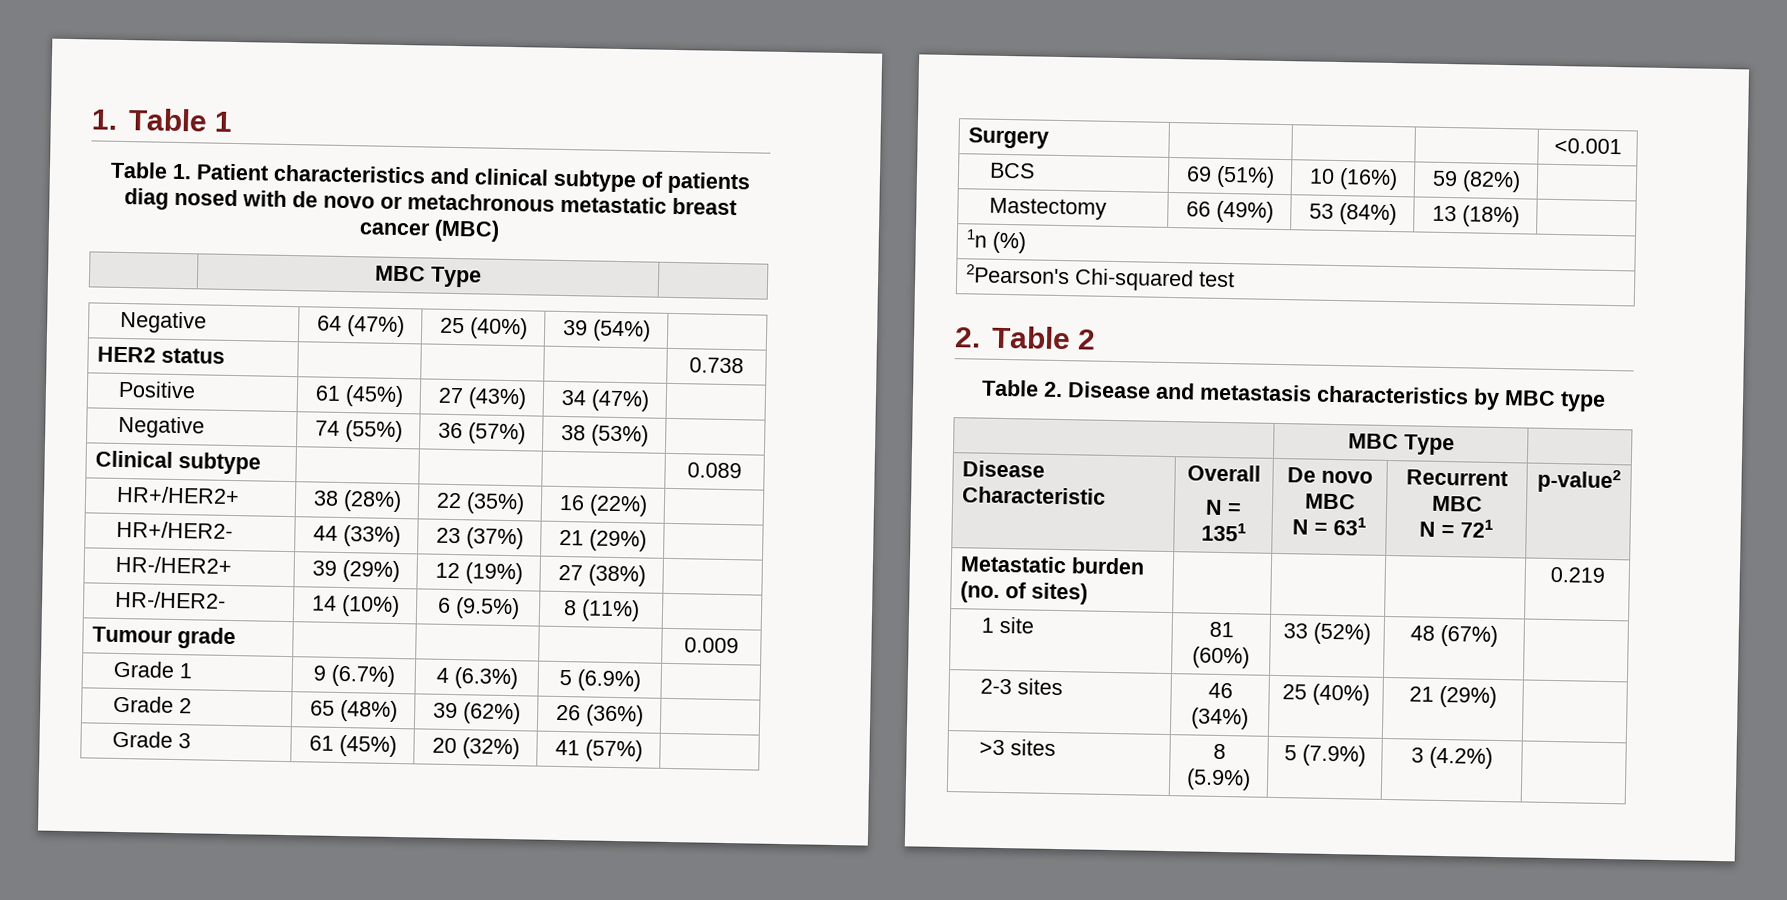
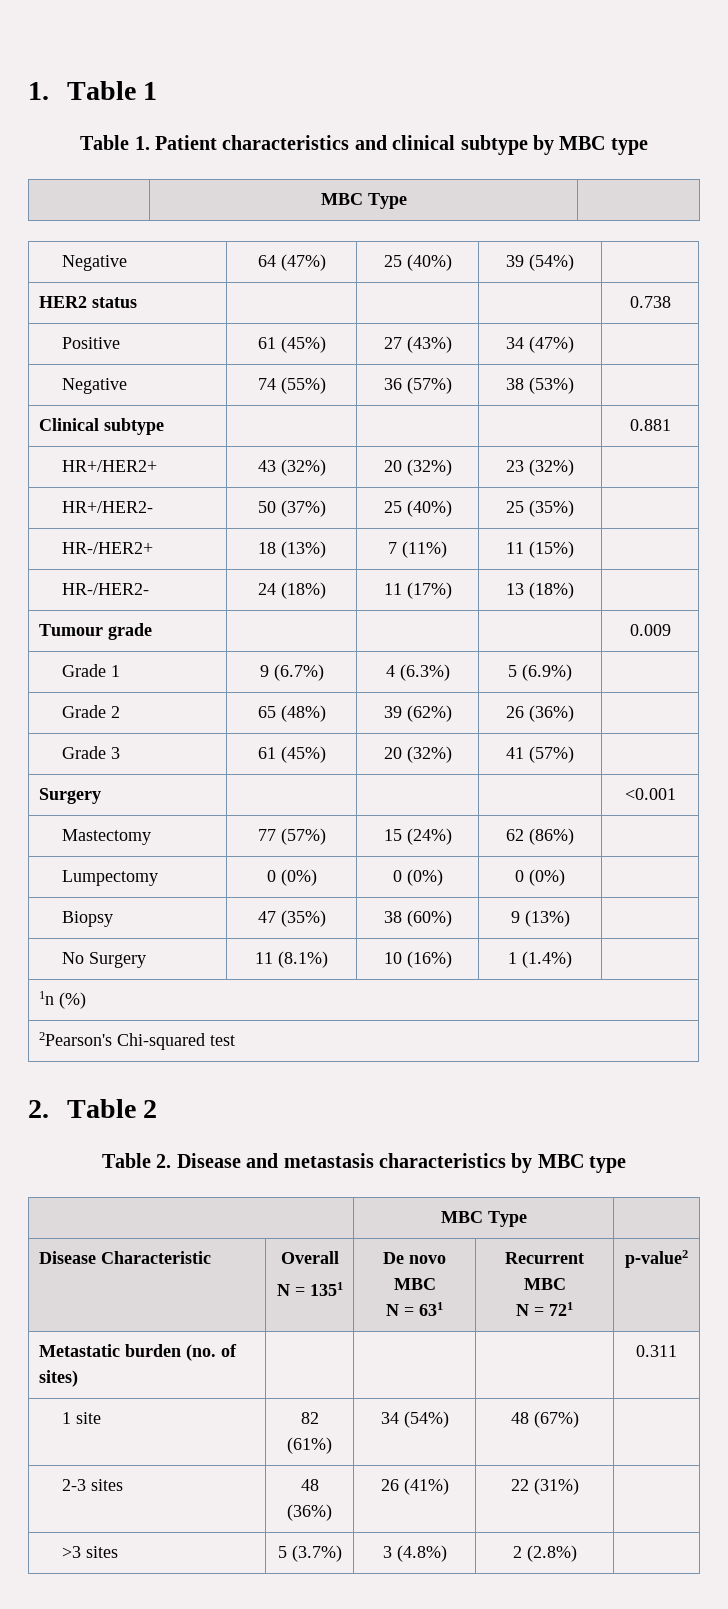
- Table 1. Patient characteristics and clinical subtype of patients diag nosed with de novo or metachronous metastatic breast cancer (MBC)
+ Table 1. Patient characteristics and clinical subtype by MBC type
- Clinical subtype | | | | 0.089
+ Clinical subtype | | | | 0.881
- HR+/HER2+ | 38 (28%) | 22 (35%) | 16 (22%) |
- HR+/HER2- | 44 (33%) | 23 (37%) | 21 (29%) |
- HR-/HER2+ | 39 (29%) | 12 (19%) | 27 (38%) |
- HR-/HER2- | 14 (10%) | 6 (9.5%) | 8 (11%) |
+ HR+/HER2+ | 43 (32%) | 20 (32%) | 23 (32%) |
+ HR+/HER2- | 50 (37%) | 25 (40%) | 25 (35%) |
+ HR-/HER2+ | 18 (13%) | 7 (11%) | 11 (15%) |
+ HR-/HER2- | 24 (18%) | 11 (17%) | 13 (18%) |
- BCS | 69 (51%) | 10 (16%) | 59 (82%) |
- Mastectomy | 66 (49%) | 53 (84%) | 13 (18%) |
+ Mastectomy | 77 (57%) | 15 (24%) | 62 (86%) |
+ Lumpectomy | 0 (0%) | 0 (0%) | 0 (0%) |
+ Biopsy | 47 (35%) | 38 (60%) | 9 (13%) |
+ No Surgery | 11 (8.1%) | 10 (16%) | 1 (1.4%) |
- Metastatic burden (no. of sites) | | | | 0.219
+ Metastatic burden (no. of sites) | | | | 0.311
- 1 site | 81 (60%) | 33 (52%) | 48 (67%) |
+ 1 site | 82 (61%) | 34 (54%) | 48 (67%) |
- 2-3 sites | 46 (34%) | 25 (40%) | 21 (29%) |
+ 2-3 sites | 48 (36%) | 26 (41%) | 22 (31%) |
- >3 sites | 8 (5.9%) | 5 (7.9%) | 3 (4.2%) |
+ >3 sites | 5 (3.7%) | 3 (4.8%) | 2 (2.8%) |

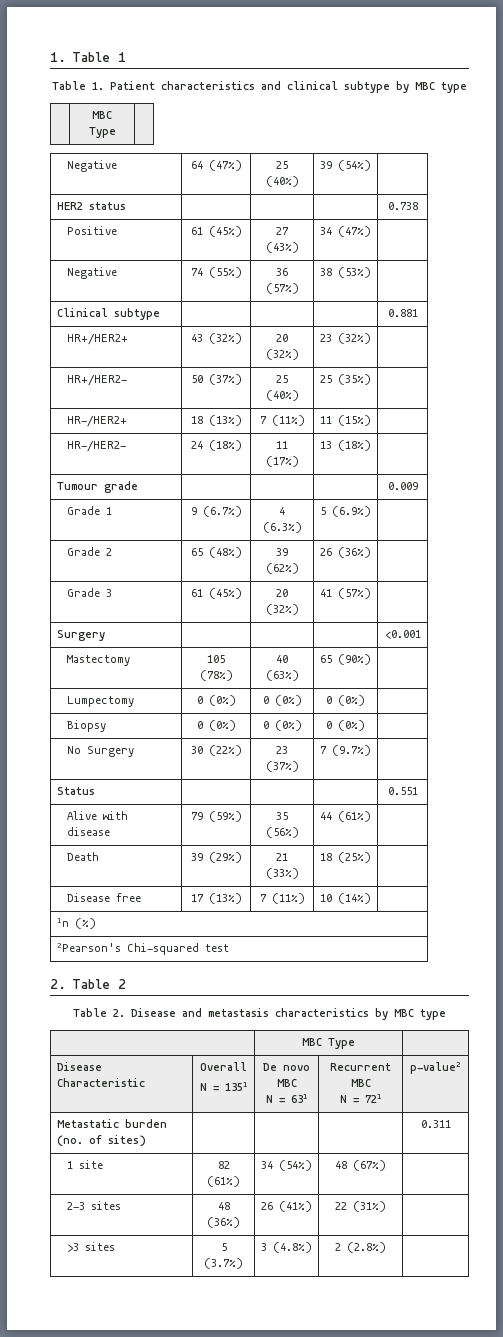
- Mastectomy | 77 (57%) | 15 (24%) | 62 (86%) |
+ Mastectomy | 105 (78%) | 40 (63%) | 65 (90%) |
- Biopsy | 47 (35%) | 38 (60%) | 9 (13%) |
- No Surgery | 11 (8.1%) | 10 (16%) | 1 (1.4%) |
+ Biopsy | 0 (0%) | 0 (0%) | 0 (0%) |
+ No Surgery | 30 (22%) | 23 (37%) | 7 (9.7%) |
+ Status | | | | 0.551
+ Alive with disease | 79 (59%) | 35 (56%) | 44 (61%) |
+ Death | 39 (29%) | 21 (33%) | 18 (25%) |
+ Disease free | 17 (13%) | 7 (11%) | 10 (14%) |

